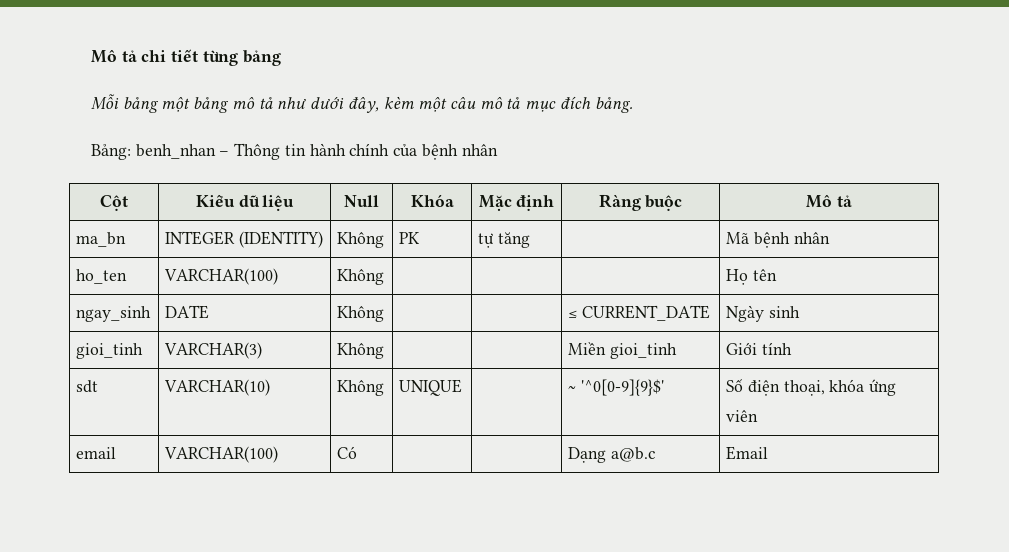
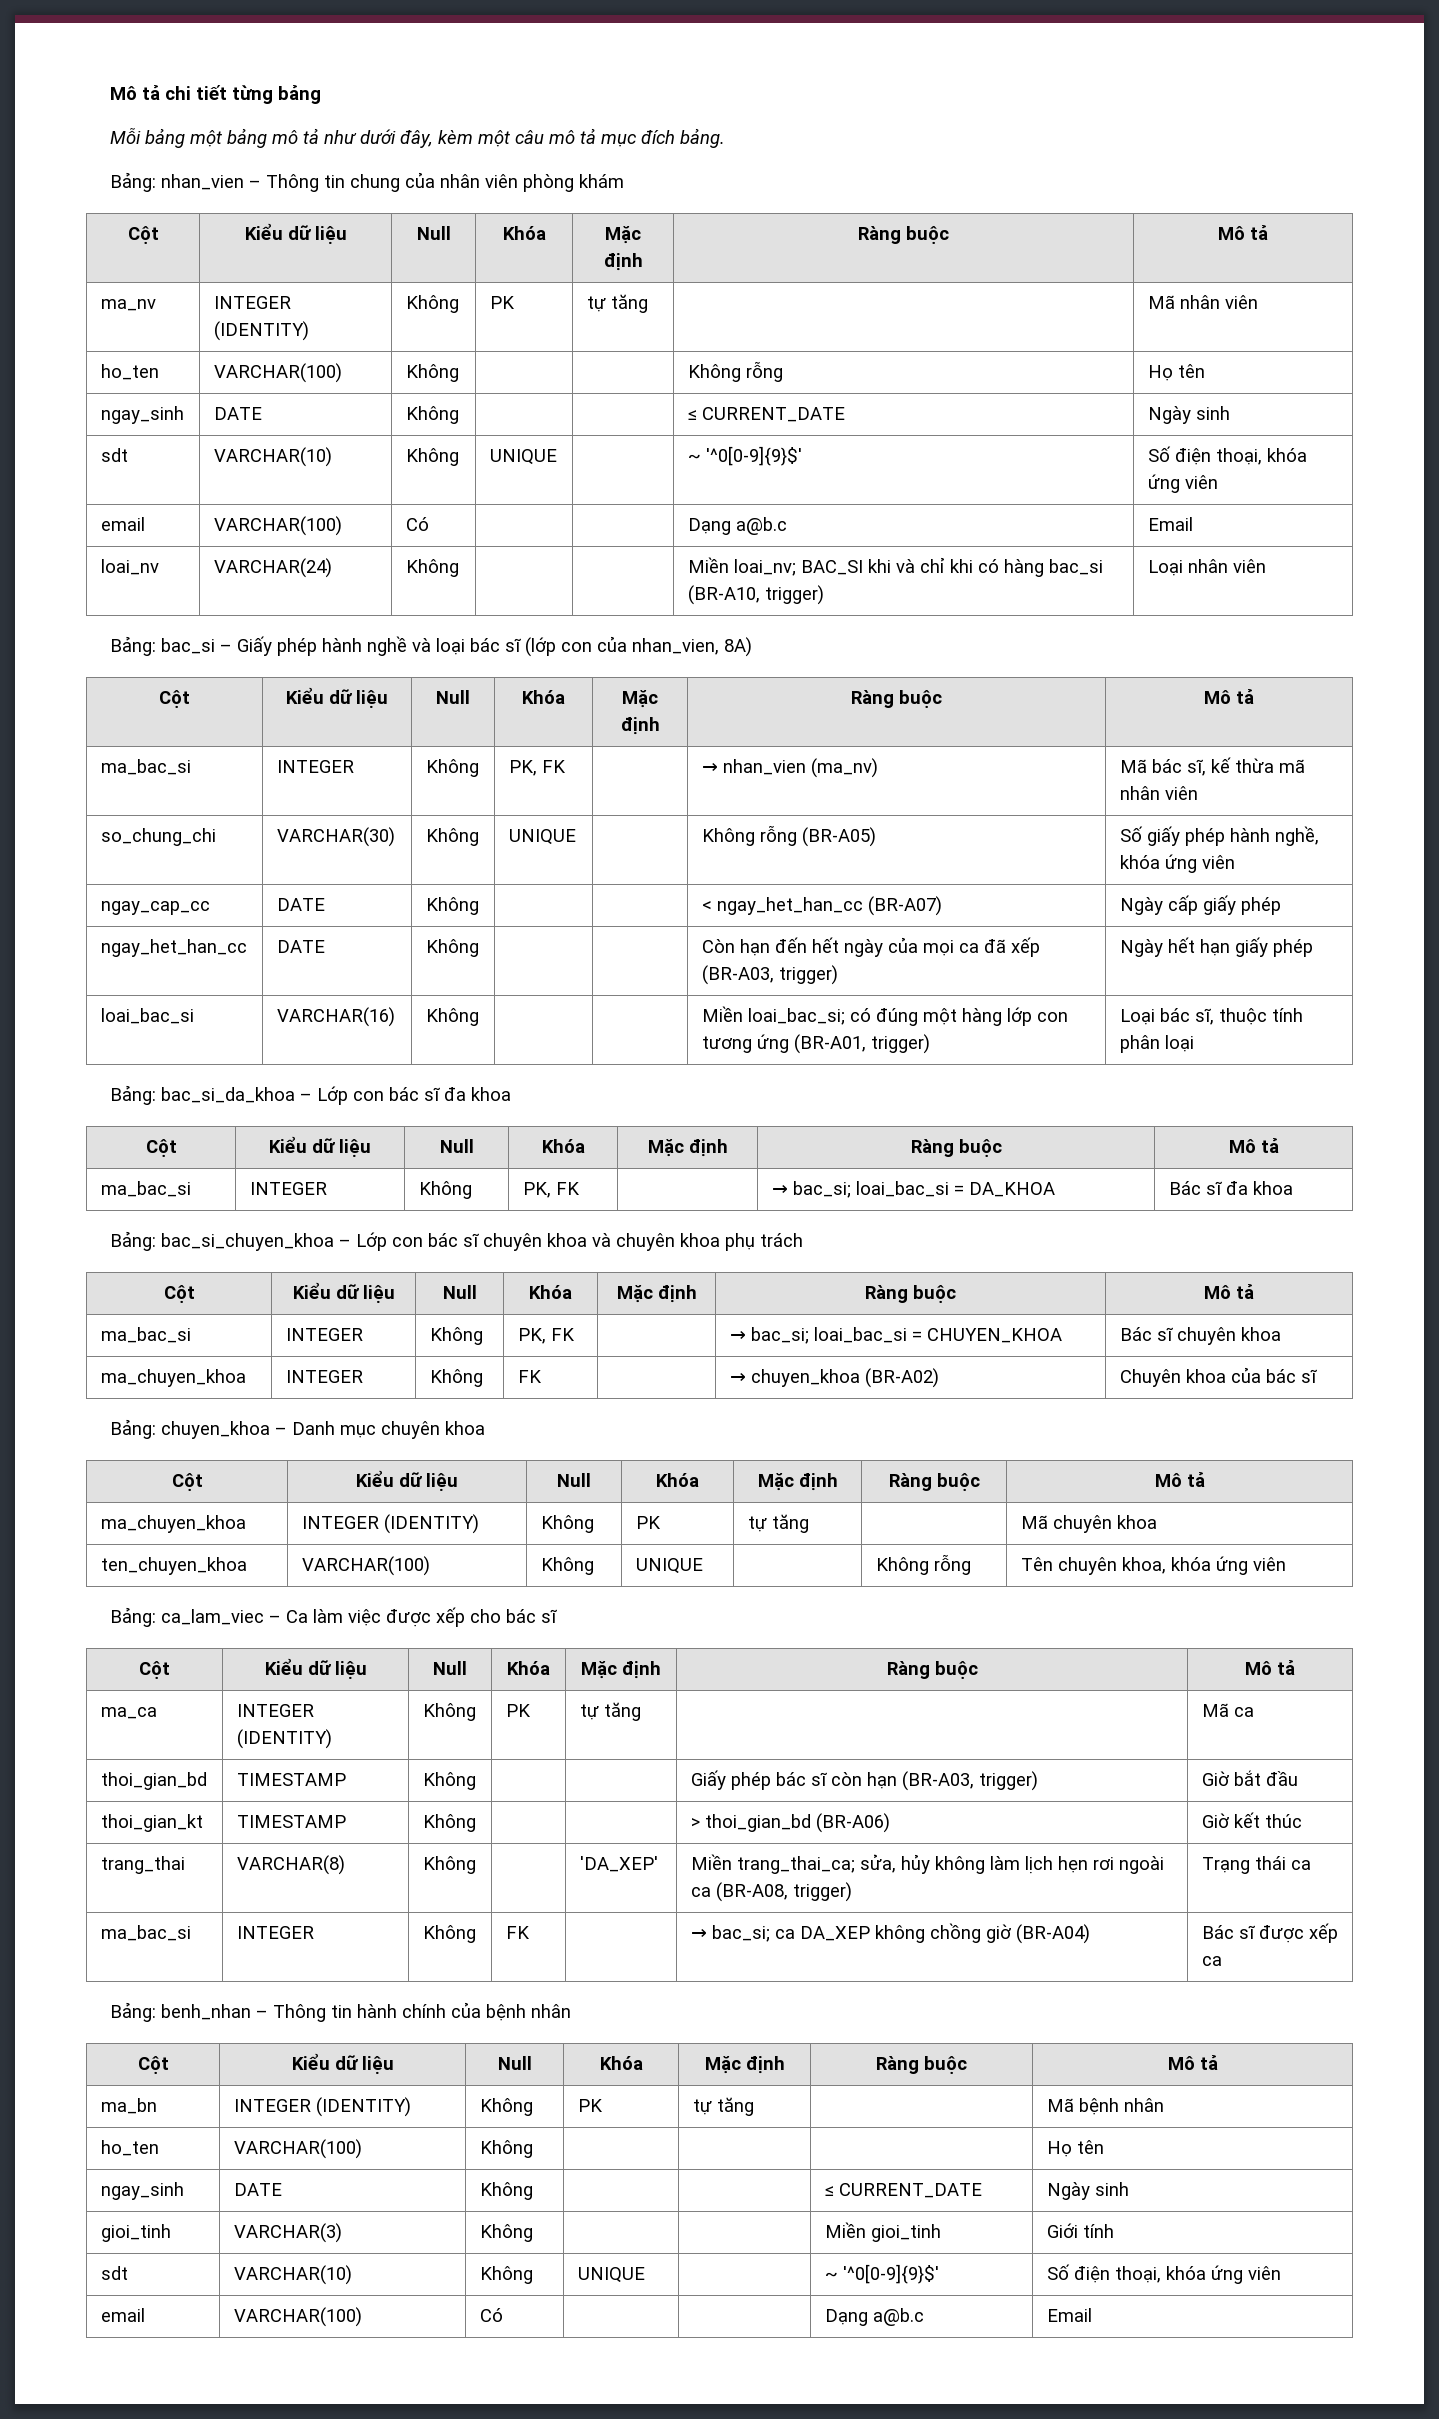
+ Bảng: nhan_vien – Thông tin chung của nhân viên phòng khám
+ Cột | Kiểu dữ liệu | Null | Khóa | Mặc định | Ràng buộc | Mô tả
+ ma_nv | INTEGER (IDENTITY) | Không | PK | tự tăng | | Mã nhân viên
+ ho_ten | VARCHAR(100) | Không | | | Không rỗng | Họ tên
+ ngay_sinh | DATE | Không | | | ≤ CURRENT_DATE | Ngày sinh
+ sdt | VARCHAR(10) | Không | UNIQUE | | ~ '^0[0-9]{9}$' | Số điện thoại, khóa ứng viên
+ email | VARCHAR(100) | Có | | | Dạng a@b.c | Email
+ loai_nv | VARCHAR(24) | Không | | | Miền loai_nv; BAC_SI khi và chỉ khi có hàng bac_si (BR-A10, trigger) | Loại nhân viên
+ Bảng: bac_si – Giấy phép hành nghề và loại bác sĩ (lớp con của nhan_vien, 8A)
+ Cột | Kiểu dữ liệu | Null | Khóa | Mặc định | Ràng buộc | Mô tả
+ ma_bac_si | INTEGER | Không | PK, FK | | → nhan_vien (ma_nv) | Mã bác sĩ, kế thừa mã nhân viên
+ so_chung_chi | VARCHAR(30) | Không | UNIQUE | | Không rỗng (BR-A05) | Số giấy phép hành nghề, khóa ứng viên
+ ngay_cap_cc | DATE | Không | | | < ngay_het_han_cc (BR-A07) | Ngày cấp giấy phép
+ ngay_het_han_cc | DATE | Không | | | Còn hạn đến hết ngày của mọi ca đã xếp (BR-A03, trigger) | Ngày hết hạn giấy phép
+ loai_bac_si | VARCHAR(16) | Không | | | Miền loai_bac_si; có đúng một hàng lớp con tương ứng (BR-A01, trigger) | Loại bác sĩ, thuộc tính phân loại
+ Bảng: bac_si_da_khoa – Lớp con bác sĩ đa khoa
+ Cột | Kiểu dữ liệu | Null | Khóa | Mặc định | Ràng buộc | Mô tả
+ ma_bac_si | INTEGER | Không | PK, FK | | → bac_si; loai_bac_si = DA_KHOA | Bác sĩ đa khoa
+ Bảng: bac_si_chuyen_khoa – Lớp con bác sĩ chuyên khoa và chuyên khoa phụ trách
+ Cột | Kiểu dữ liệu | Null | Khóa | Mặc định | Ràng buộc | Mô tả
+ ma_bac_si | INTEGER | Không | PK, FK | | → bac_si; loai_bac_si = CHUYEN_KHOA | Bác sĩ chuyên khoa
+ ma_chuyen_khoa | INTEGER | Không | FK | | → chuyen_khoa (BR-A02) | Chuyên khoa của bác sĩ
+ Bảng: chuyen_khoa – Danh mục chuyên khoa
+ Cột | Kiểu dữ liệu | Null | Khóa | Mặc định | Ràng buộc | Mô tả
+ ma_chuyen_khoa | INTEGER (IDENTITY) | Không | PK | tự tăng | | Mã chuyên khoa
+ ten_chuyen_khoa | VARCHAR(100) | Không | UNIQUE | | Không rỗng | Tên chuyên khoa, khóa ứng viên
+ Bảng: ca_lam_viec – Ca làm việc được xếp cho bác sĩ
+ Cột | Kiểu dữ liệu | Null | Khóa | Mặc định | Ràng buộc | Mô tả
+ ma_ca | INTEGER (IDENTITY) | Không | PK | tự tăng | | Mã ca
+ thoi_gian_bd | TIMESTAMP | Không | | | Giấy phép bác sĩ còn hạn (BR-A03, trigger) | Giờ bắt đầu
+ thoi_gian_kt | TIMESTAMP | Không | | | > thoi_gian_bd (BR-A06) | Giờ kết thúc
+ trang_thai | VARCHAR(8) | Không | | 'DA_XEP' | Miền trang_thai_ca; sửa, hủy không làm lịch hẹn rơi ngoài ca (BR-A08, trigger) | Trạng thái ca
+ ma_bac_si | INTEGER | Không | FK | | → bac_si; ca DA_XEP không chồng giờ (BR-A04) | Bác sĩ được xếp ca

